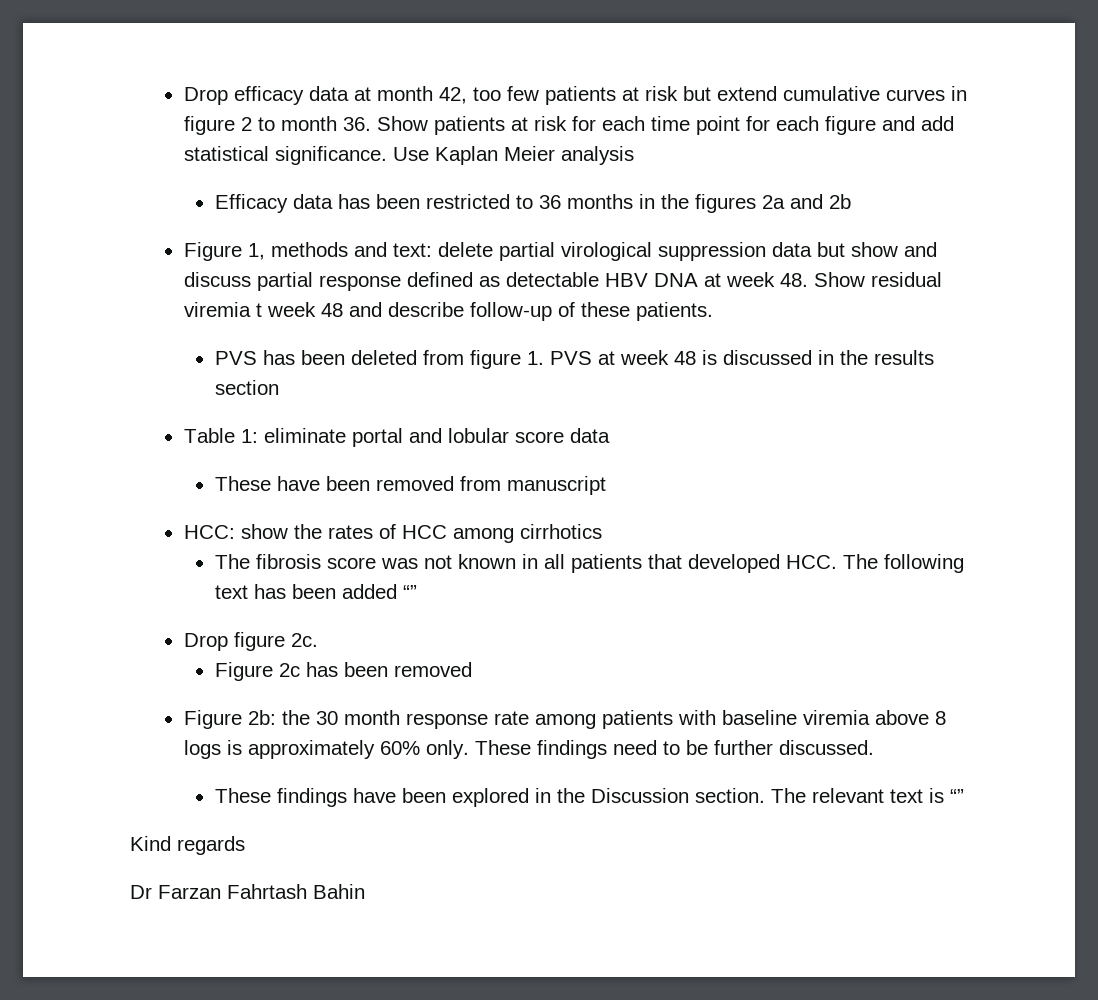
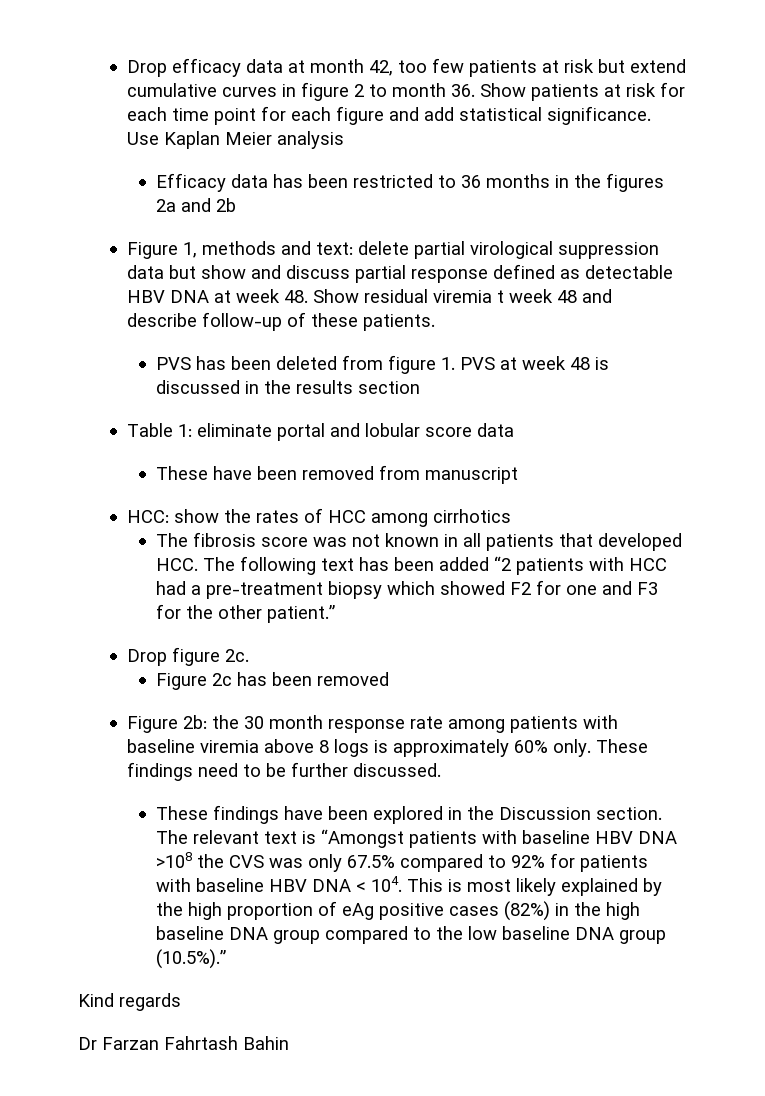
- The fibrosis score was not known in all patients that developed HCC. The following text has been added “”
+ The fibrosis score was not known in all patients that developed HCC. The following text has been added “2 patients with HCC had a pre-treatment biopsy which showed F2 for one and F3 for the other patient.”
- The relevant text is “”
+ The relevant text is “Amongst patients with baseline HBV DNA >108 the CVS was only 67.5% compared to 92% for patients with baseline HBV DNA < 104. This is most likely explained by the high proportion of eAg positive cases (82%) in the high baseline DNA group compared to the low baseline DNA group (10.5%).”

